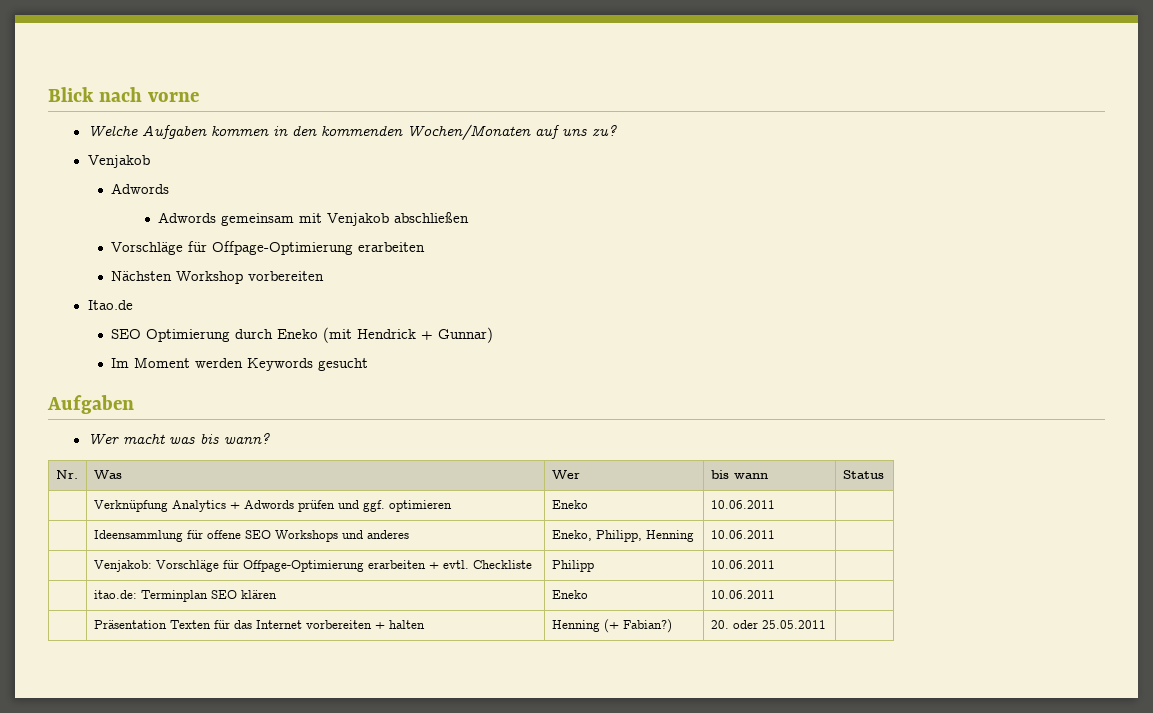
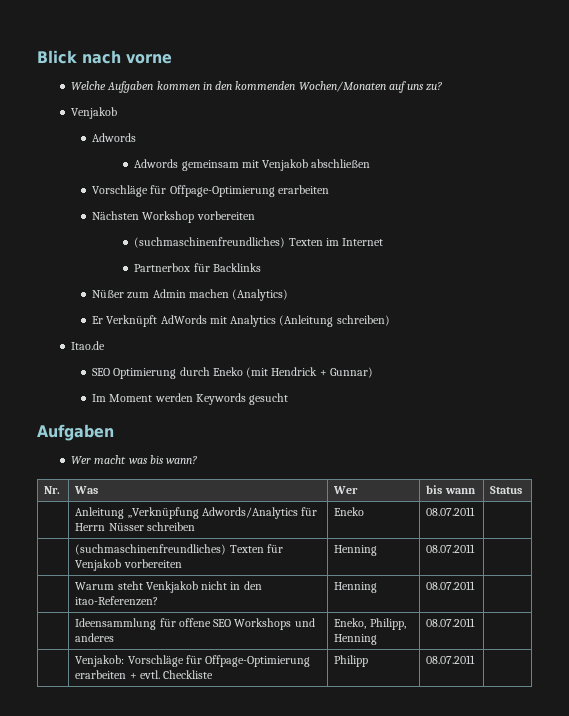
+ (suchmaschinenfreundliches) Texten im Internet
+ Partnerbox für Backlinks
+ Nüßer zum Admin machen (Analytics)
+ Er Verknüpft AdWords mit Analytics (Anleitung schreiben)
- | Verknüpfung Analytics + Adwords prüfen und ggf. optimieren | Eneko | 10.06.2011 |
+ | Anleitung „Verknüpfung Adwords/Analytics für Herrn Nüsser schreiben | Eneko | 08.07.2011 |
+ | (suchmaschinenfreundliches) Texten für Venjakob vorbereiten | Henning | 08.07.2011 |
+ | Warum steht Venkjakob nicht in den itao-Referenzen? | Henning | 08.07.2011 |
- | Ideensammlung für offene SEO Workshops und anderes | Eneko, Philipp, Henning | 10.06.2011 |
+ | Ideensammlung für offene SEO Workshops und anderes | Eneko, Philipp, Henning | 08.07.2011 |
- | Venjakob: Vorschläge für Offpage-Optimierung erarbeiten + evtl. Checkliste | Philipp | 10.06.2011 |
- | itao.de: Terminplan SEO klären | Eneko | 10.06.2011 |
- | Präsentation Texten für das Internet vorbereiten + halten | Henning (+ Fabian?) | 20. oder 25.05.2011 |
+ | Venjakob: Vorschläge für Offpage-Optimierung erarbeiten + evtl. Checkliste | Philipp | 08.07.2011 |

